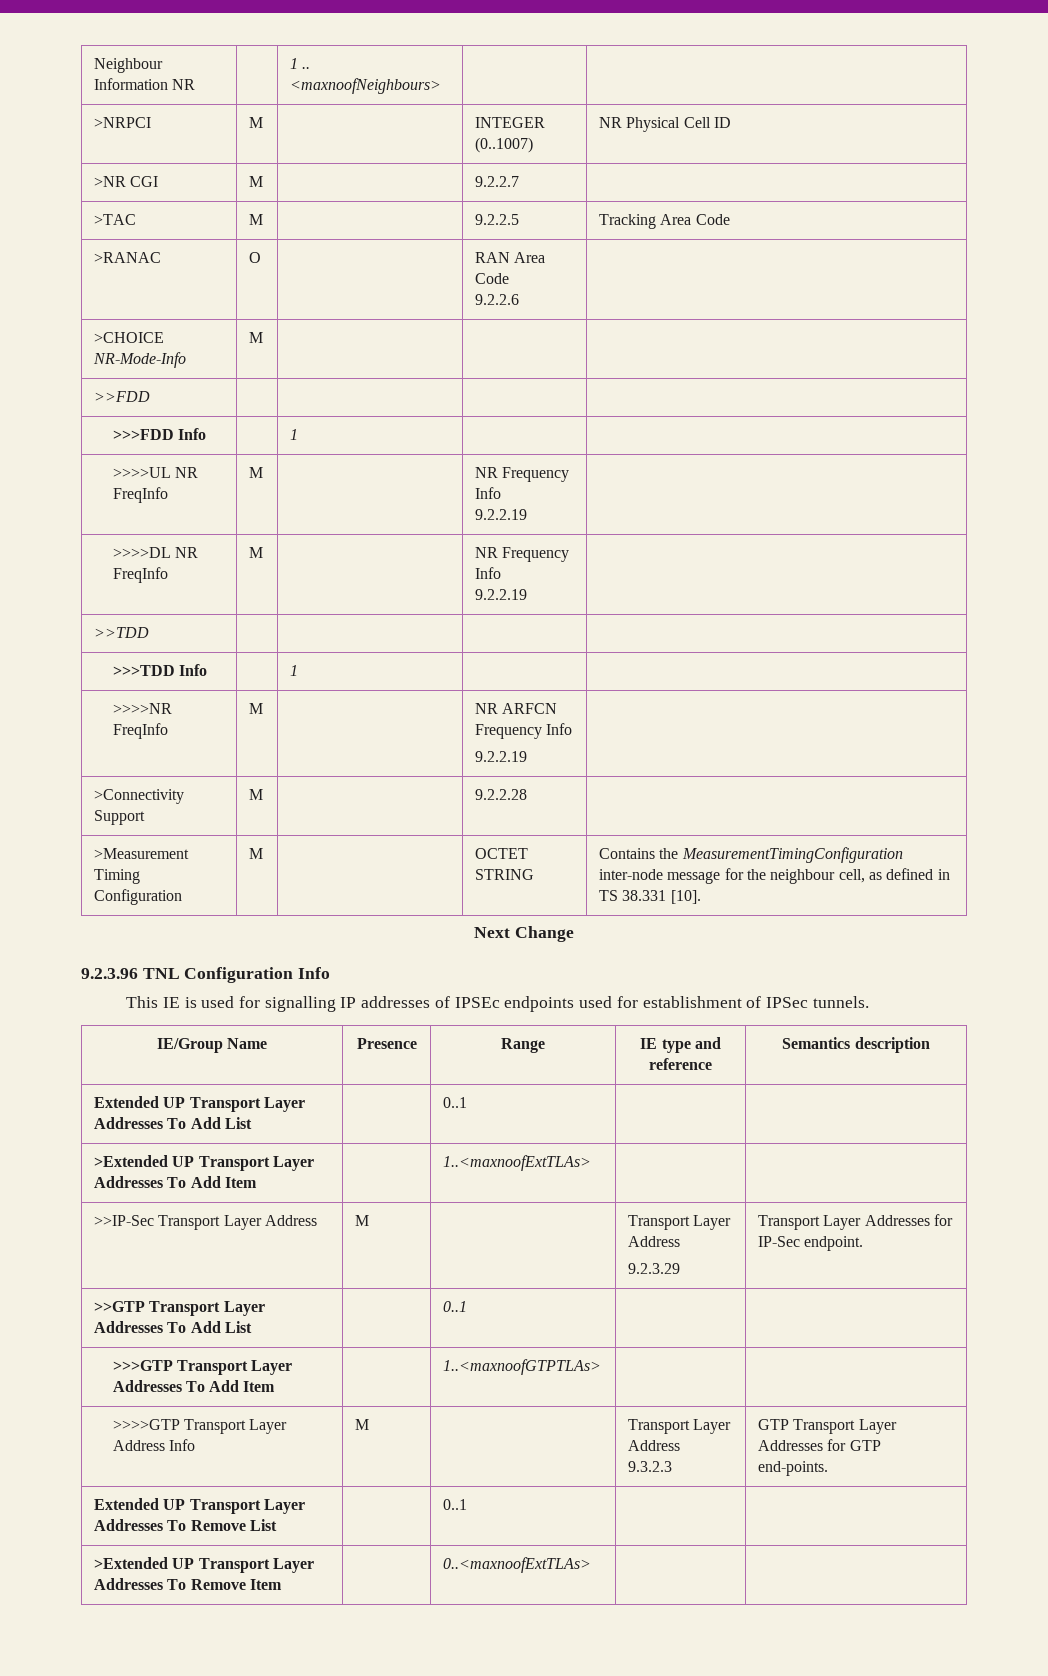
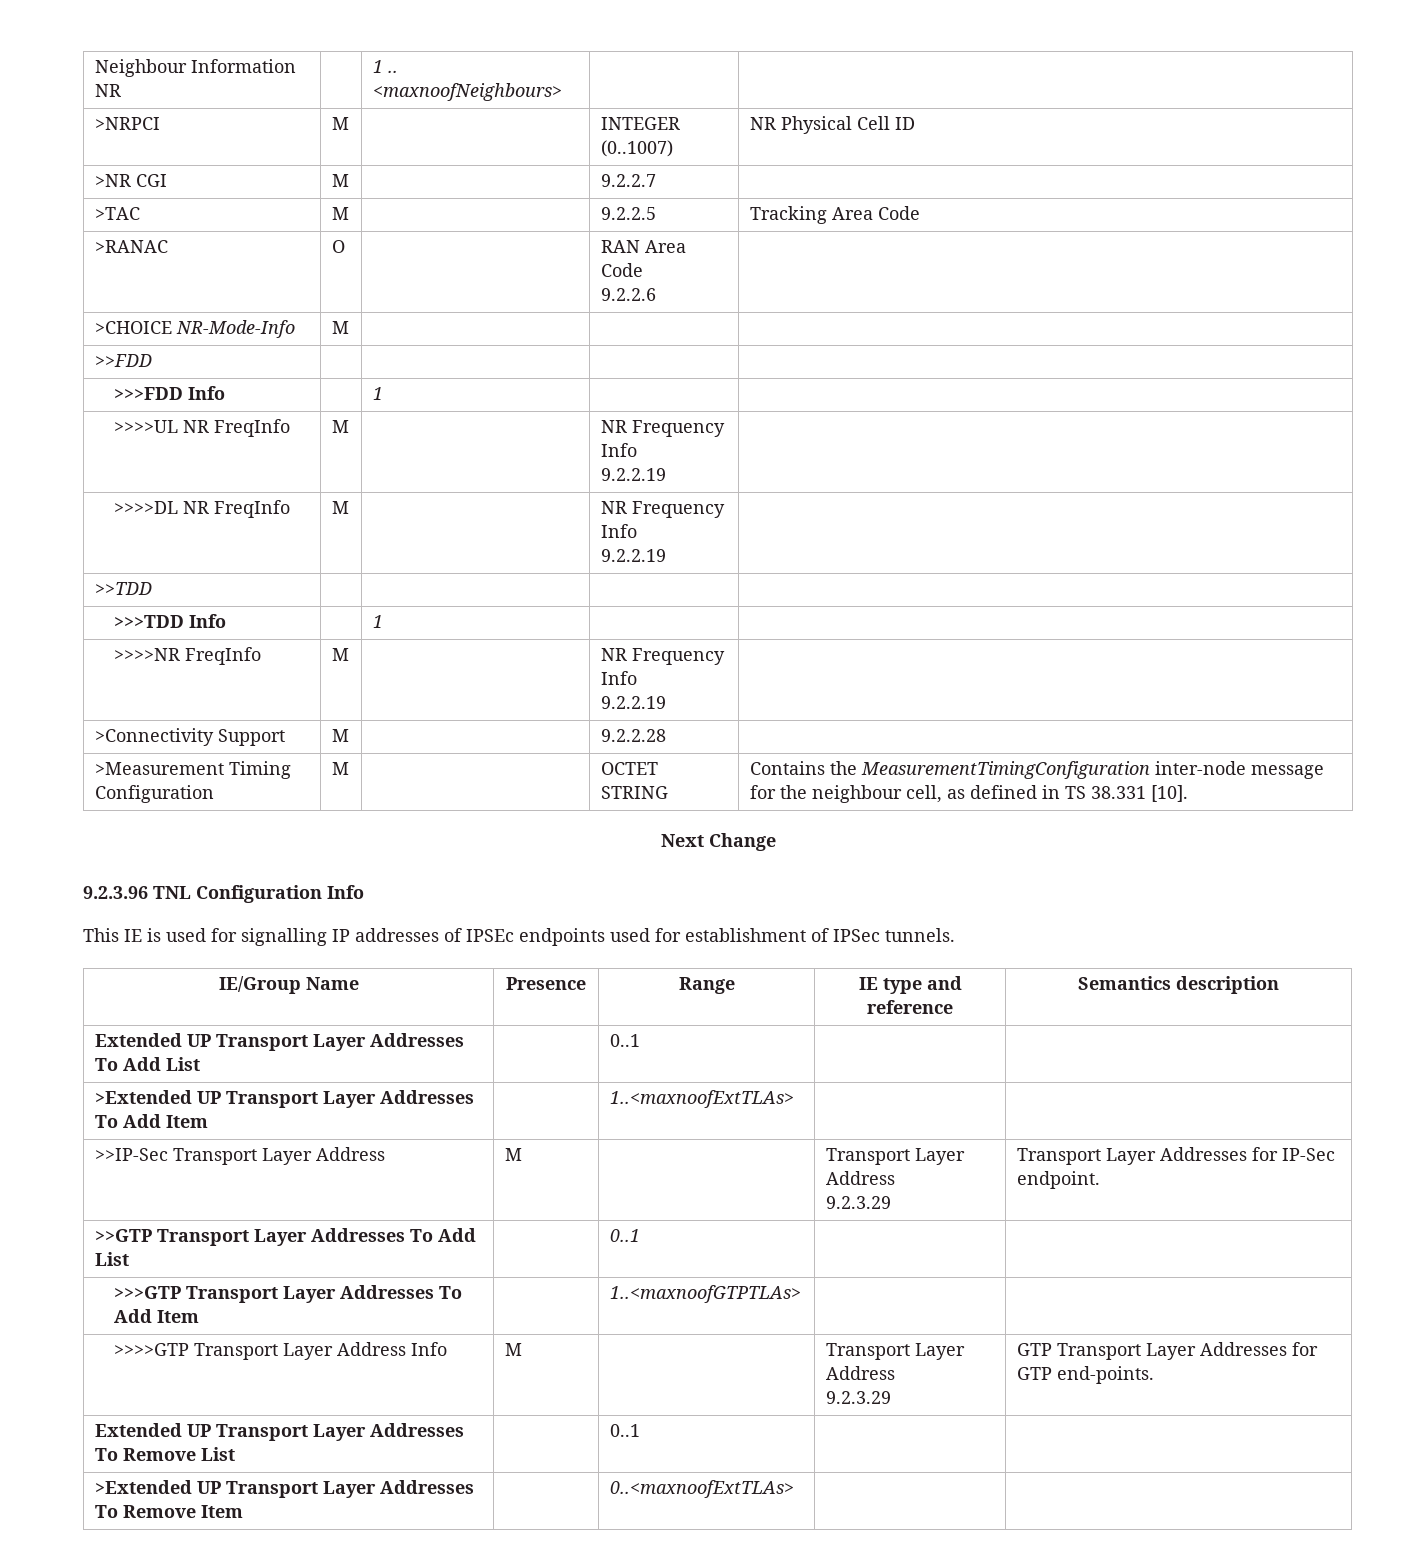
- >>>>NR FreqInfo | M | | NR ARFCN Frequency Info
+ >>>>NR FreqInfo | M | | NR Frequency Info
  >>>>GTP Transport Layer Address Info | M | | Transport Layer Address
- 9.3.2.3 | GTP Transport Layer Addresses for GTP end-points.
+ 9.2.3.29 | GTP Transport Layer Addresses for GTP end-points.

